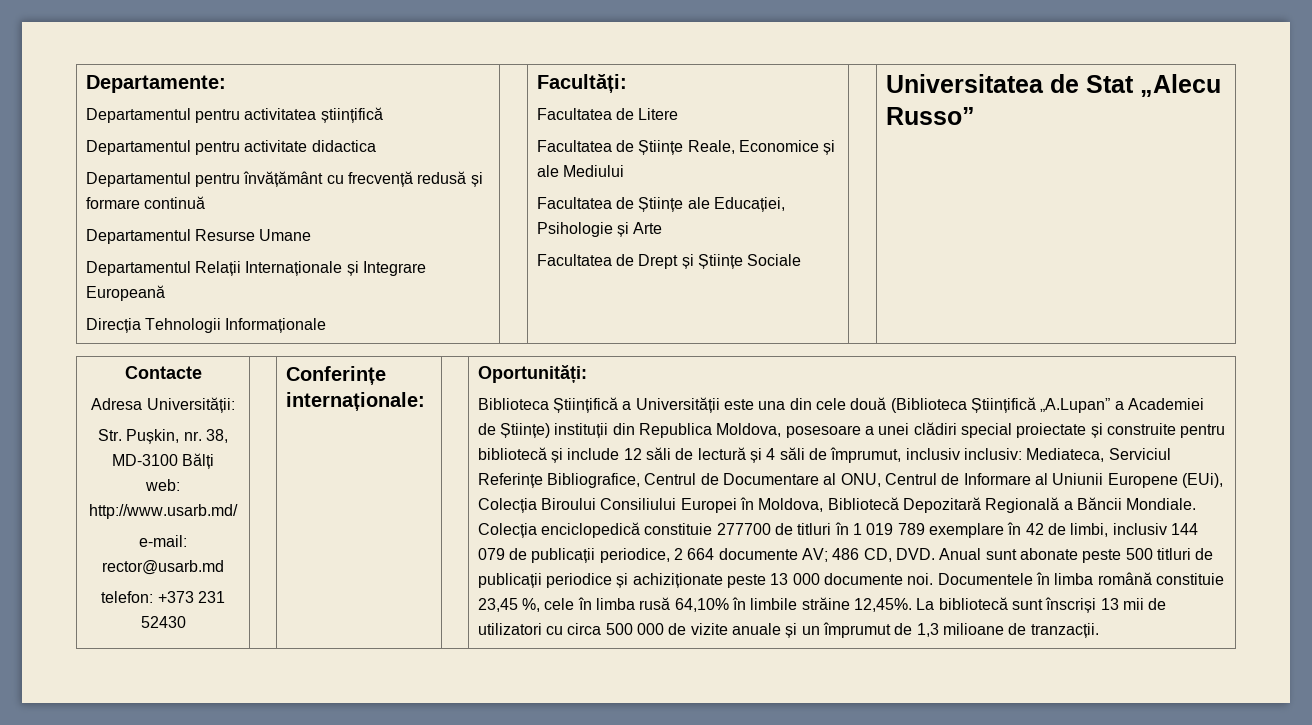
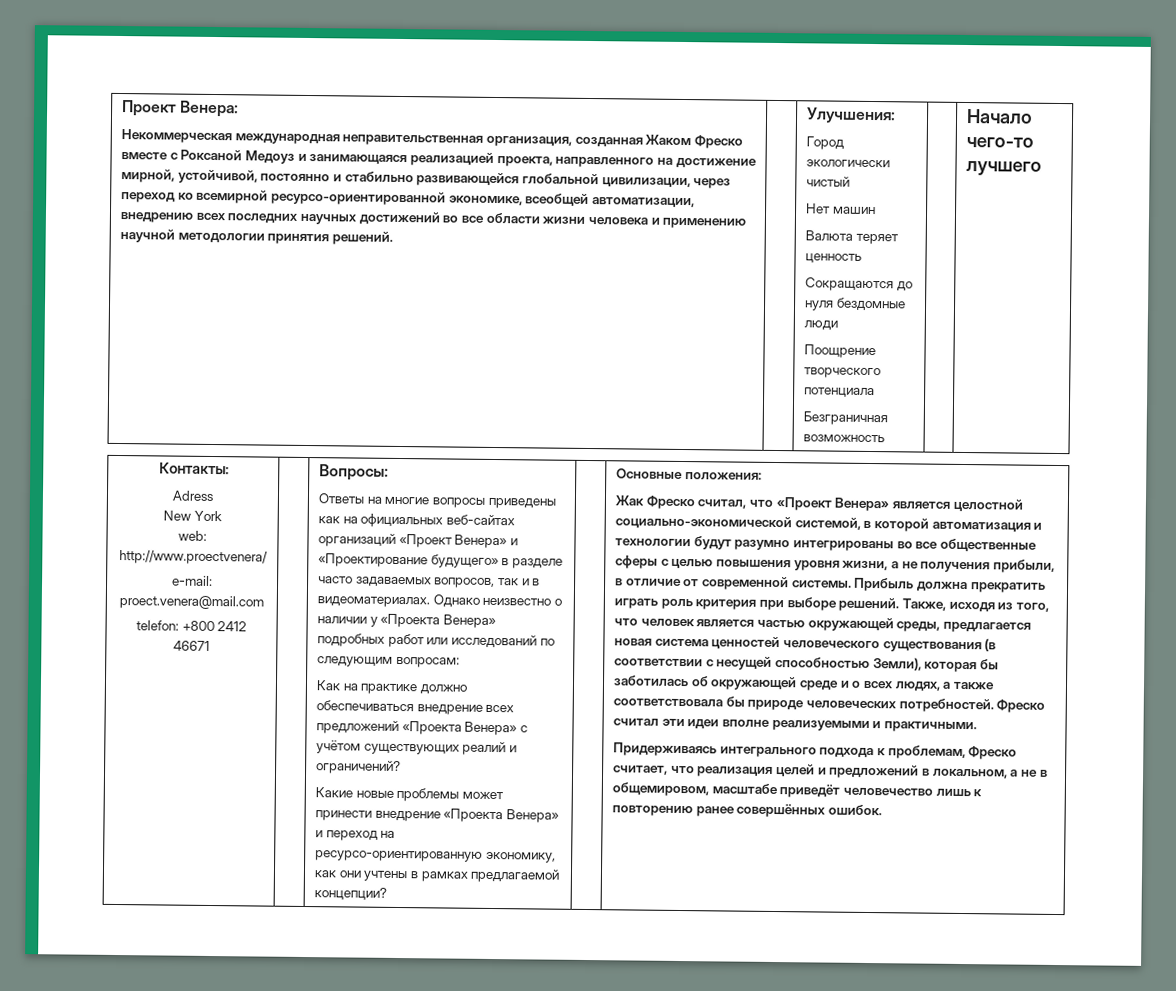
- Departamente:
- Departamentul pentru activitatea științifică
- Departamentul pentru activitate didactica
- Departamentul pentru învățământ cu frecvență redusă și formare continuă
- Departamentul Resurse Umane
- Departamentul Relații Internaționale și Integrare Europeană
- Direcția Tehnologii Informaționale | | Facultăți:
- Facultatea de Litere
- Facultatea de Științe Reale, Economice și ale Mediului
- Facultatea de Științe ale Educației, Psihologie și Arte
- Facultatea de Drept și Științe Sociale | | Universitatea de Stat „Alecu Russo”
- Contacte
- Adresa Universității:
- Str. Pușkin, nr. 38, MD-3100 Bălți
+ Проект Венера:
+ Некоммерческая международная неправительственная организация, созданная Жаком Фреско вместе с Роксаной Медоуз и занимающаяся реализацией проекта, направленного на достижение мирной, устойчивой, постоянно и стабильно развивающейся глобальной цивилизации, через переход ко всемирной ресурсо-ориентированной экономике, всеобщей автоматизации, внедрению всех последних научных достижений во все области жизни человека и применению научной методологии принятия решений. | | Улучшения:
+ Город экологически чистый
+ Нет машин
+ Валюта теряет ценность
+ Сокращаются до нуля бездомные люди
+ Поощрение творческого потенциала
+ Безграничная возможность | | Начало чего-то лучшего
+ Контакты:
+ Adress
+ New York
- web: http://www.usarb.md/
+ web: http://www.proectvenera/
- e-mail: rector@usarb.md
+ e-mail: proect.venera@mail.com
- telefon: +373 231 52430 | | Conferințe internaționale: | | Oportunități:
- Biblioteca Științifică a Universității este una din cele două (Biblioteca Științifică „A.Lupan” a Academiei de Științe) instituții din Republica Moldova, posesoare a unei clădiri special proiectate și construite pentru bibliotecă și include 12 săli de lectură și 4 săli de împrumut, inclusiv inclusiv: Mediateca, Serviciul Referințe Bibliografice, Centrul de Documentare al ONU, Centrul de Informare al Uniunii Europene (EUi), Colecția Biroului Consiliului Europei în Moldova, Bibliotecă Depozitară Regională a Băncii Mondiale. Colecția enciclopedică constituie 277700 de titluri în 1 019 789 exemplare în 42 de limbi, inclusiv 144 079 de publicații periodice, 2 664 documente AV; 486 CD, DVD. Anual sunt abonate peste 500 titluri de publicații periodice și achiziționate peste 13 000 documente noi. Documentele în limba română constituie 23,45 %, cele în limba rusă 64,10% în limbile străine 12,45%. La bibliotecă sunt înscriși 13 mii de utilizatori cu circa 500 000 de vizite anuale și un împrumut de 1,3 milioane de tranzacții.
+ telefon: +800 2412 46671 | | Вопросы:
+ Ответы на многие вопросы приведены как на официальных веб-сайтах организаций «Проект Венера» и «Проектирование будущего» в разделе часто задаваемых вопросов, так и в видеоматериалах. Однако неизвестно о наличии у «Проекта Венера» подробных работ или исследований по следующим вопросам:
+ Как на практике должно обеспечиваться внедрение всех предложений «Проекта Венера» с учётом существующих реалий и ограничений?
+ Какие новые проблемы может принести внедрение «Проекта Венера» и переход на ресурсо-ориентированную экономику, как они учтены в рамках предлагаемой концепции? | | Основные положения:
+ Жак Фреско считал, что «Проект Венера» является целостной социально-экономической системой, в которой автоматизация и технологии будут разумно интегрированы во все общественные сферы с целью повышения уровня жизни, а не получения прибыли, в отличие от современной системы. Прибыль должна прекратить играть роль критерия при выборе решений. Также, исходя из того, что человек является частью окружающей среды, предлагается новая система ценностей человеческого существования (в соответствии с несущей способностью Земли), которая бы заботилась об окружающей среде и о всех людях, а также соответствовала бы природе человеческих потребностей. Фреско считал эти идеи вполне реализуемыми и практичными.
+ Придерживаясь интегрального подхода к проблемам, Фреско считает, что реализация целей и предложений в локальном, а не в общемировом, масштабе приведёт человечество лишь к повторению ранее совершённых ошибок.

